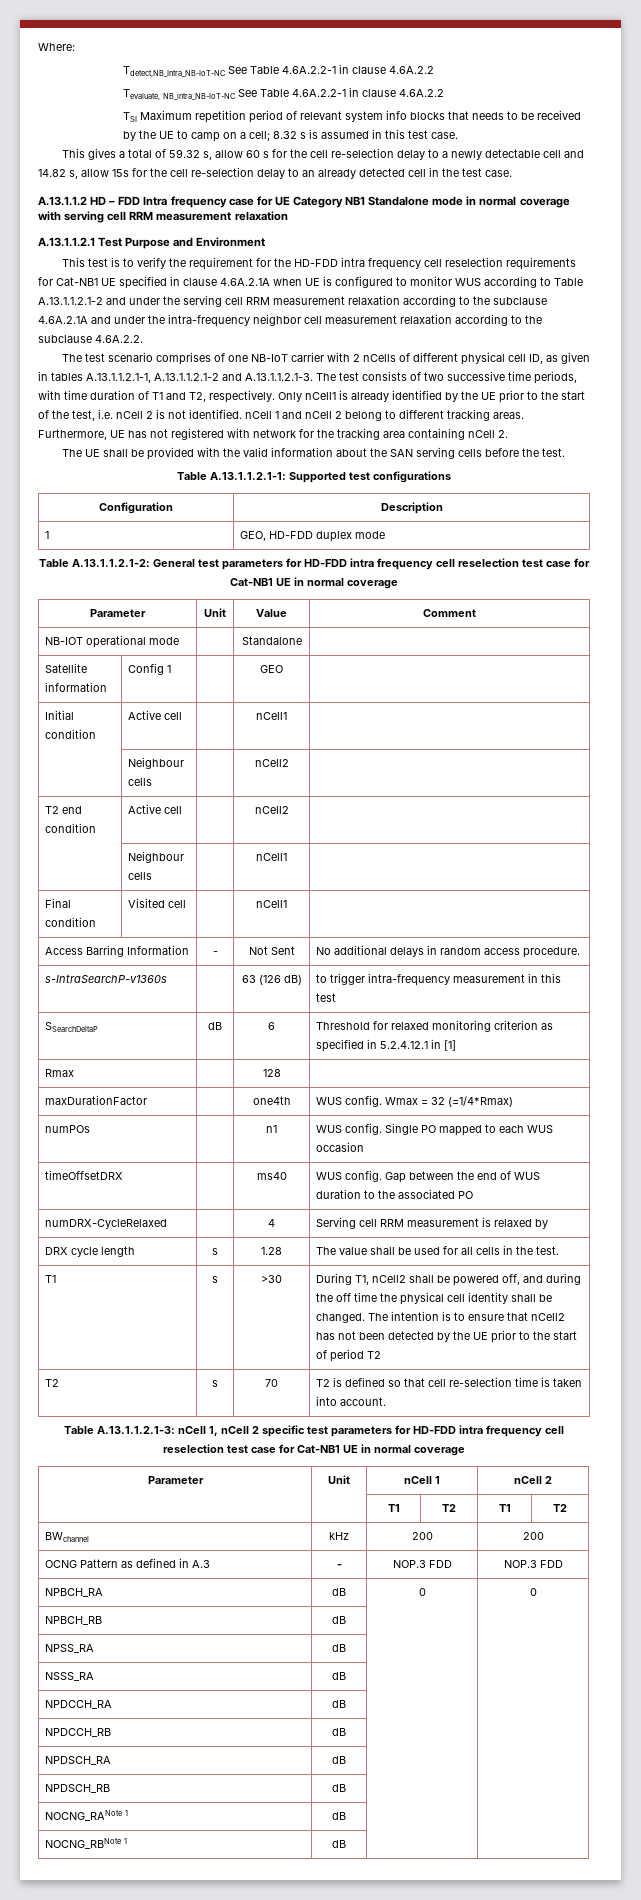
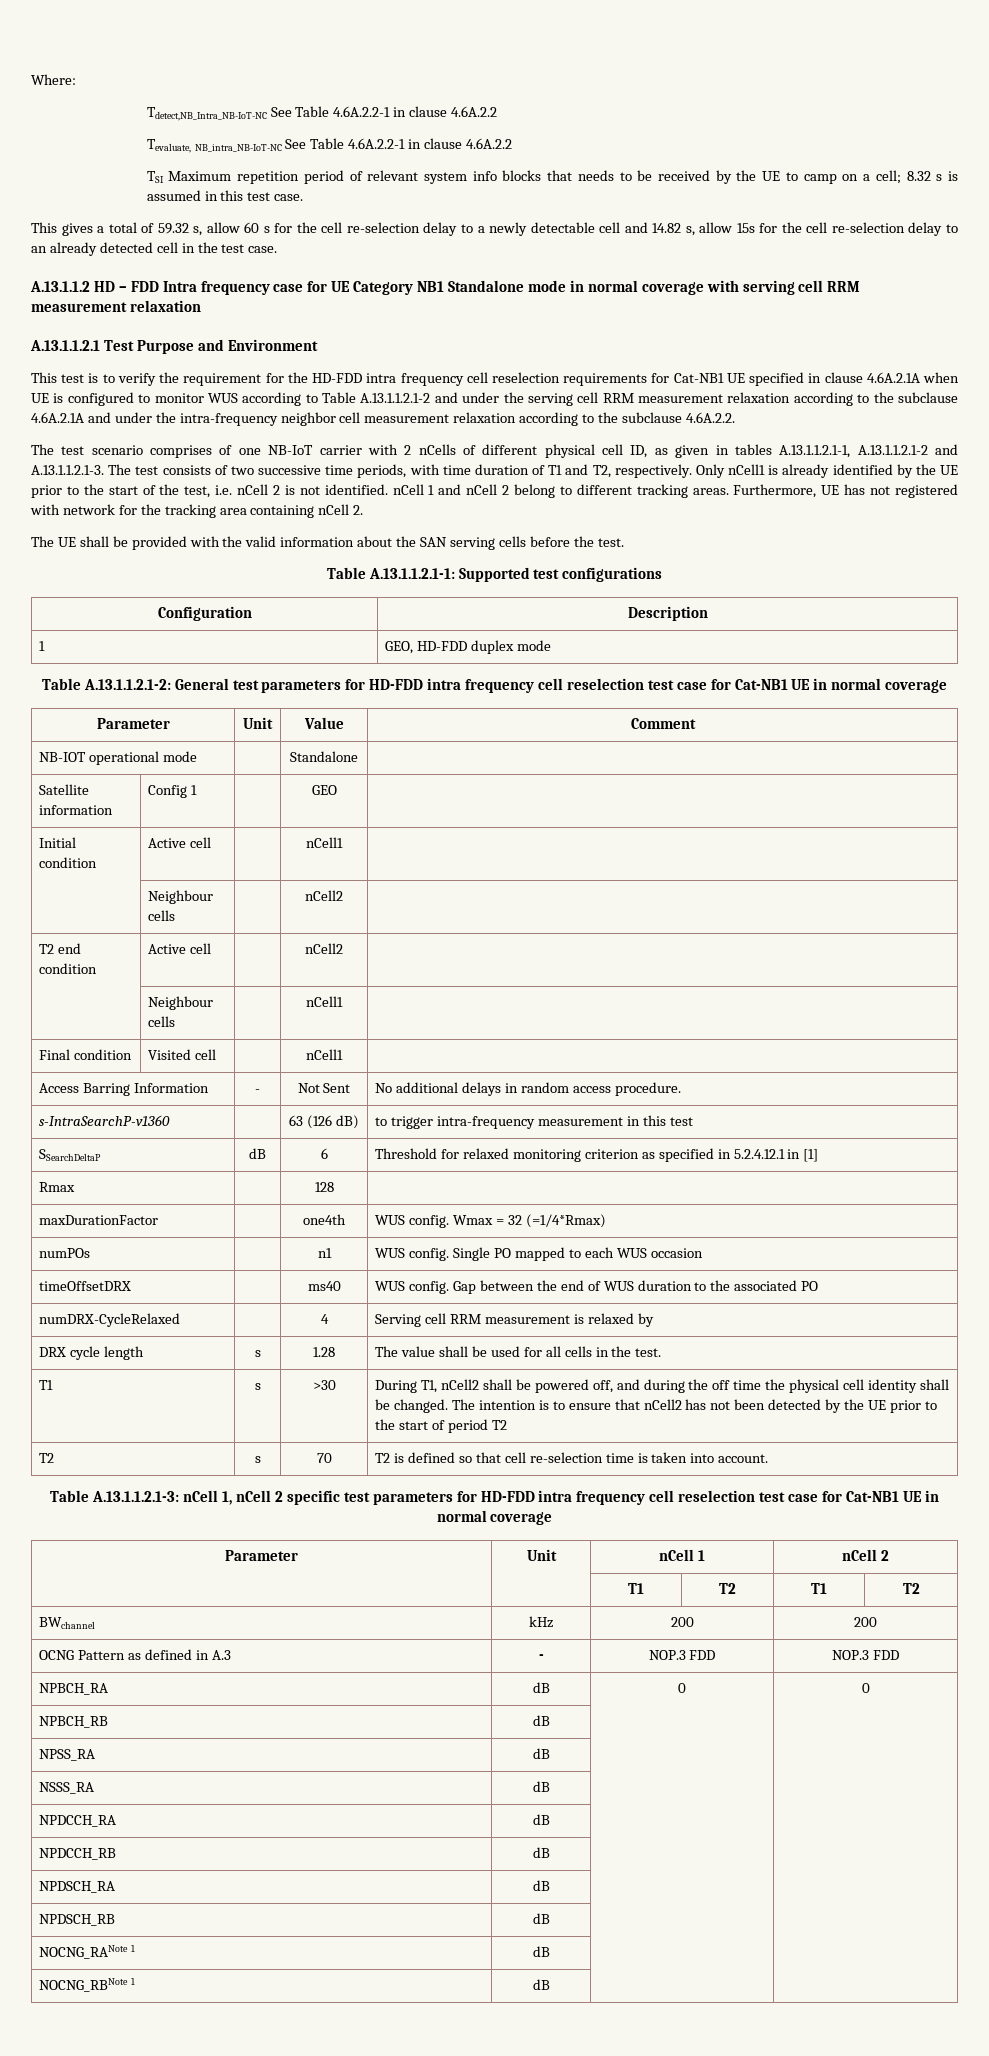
- s-IntraSearchP-v1360s | | 63 (126 dB) | to trigger intra-frequency measurement in this test
+ s-IntraSearchP-v1360 | | 63 (126 dB) | to trigger intra-frequency measurement in this test

